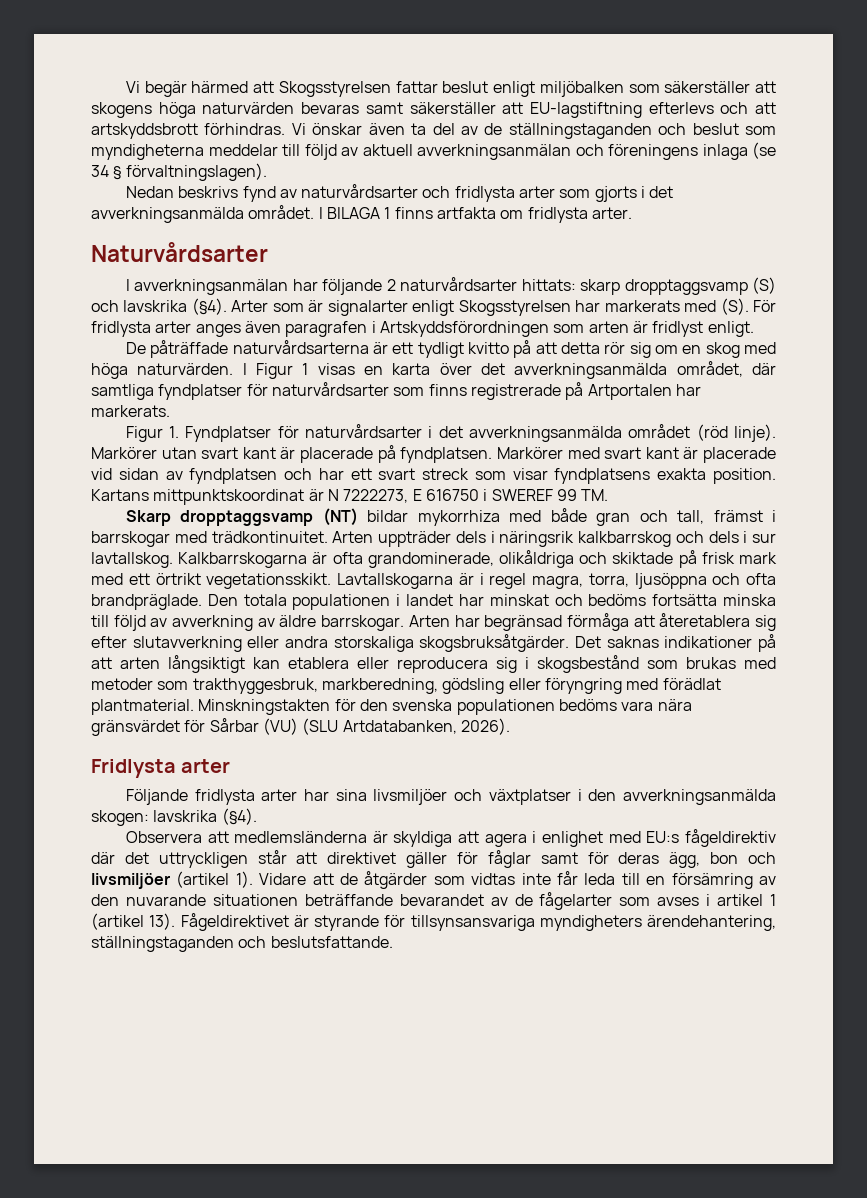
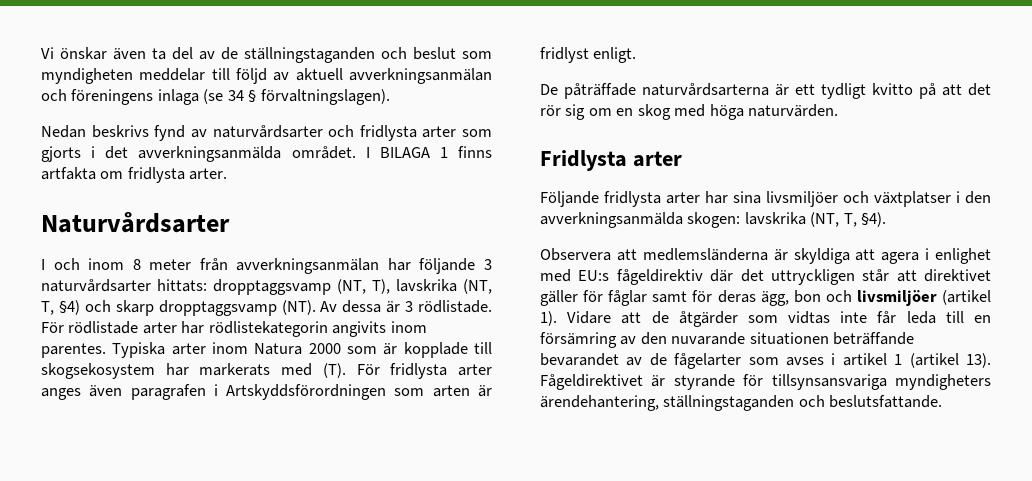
- Vi begär härmed att Skogsstyrelsen fattar beslut enligt miljöbalken som säkerställer att skogens höga naturvärden bevaras samt säkerställer att EU-lagstiftning efterlevs och att artskyddsbrott förhindras. Vi önskar även ta del av de ställningstaganden och beslut som myndigheterna meddelar till följd av aktuell avverkningsanmälan och föreningens inlaga (se 34 § förvaltningslagen).
+ Vi önskar även ta del av de ställningstaganden och beslut som myndigheten meddelar till följd av aktuell avverkningsanmälan och föreningens inlaga (se 34 § förvaltningslagen).
- I avverkningsanmälan har följande 2 naturvårdsarter hittats: skarp dropptaggsvamp (S) och lavskrika (§4). Arter som är signalarter enligt Skogsstyrelsen har markerats med (S). För fridlysta arter anges även paragrafen i Artskyddsförordningen som arten är fridlyst enligt.
+ I och inom 8 meter från avverkningsanmälan har följande 3 naturvårdsarter hittats: dropptaggsvamp (NT, T), lavskrika (NT, T, §4) och skarp dropptaggsvamp (NT). Av dessa är 3 rödlistade. För rödlistade arter har rödlistekategorin angivits inom parentes. Typiska arter inom Natura 2000 som är kopplade till skogsekosystem har markerats med (T). För fridlysta arter anges även paragrafen i Artskyddsförordningen som arten är fridlyst enligt.
- De påträffade naturvårdsarterna är ett tydligt kvitto på att detta rör sig om en skog med höga naturvärden. I Figur 1 visas en karta över det avverkningsanmälda området, där samtliga fyndplatser för naturvårdsarter som finns registrerade på Artportalen har markerats.
- Figur 1. Fyndplatser för naturvårdsarter i det avverkningsanmälda området (röd linje). Markörer utan svart kant är placerade på fyndplatsen. Markörer med svart kant är placerade vid sidan av fyndplatsen och har ett svart streck som visar fyndplatsens exakta position. Kartans mittpunktskoordinat är N 7222273, E 616750 i SWEREF 99 TM.
- Skarp dropptaggsvamp (NT) bildar mykorrhiza med både gran och tall, främst i barrskogar med trädkontinuitet. Arten uppträder dels i näringsrik kalkbarrskog och dels i sur lavtallskog. Kalkbarrskogarna är ofta grandominerade, olikåldriga och skiktade på frisk mark med ett örtrikt vegetationsskikt. Lavtallskogarna är i regel magra, torra, ljusöppna och ofta brandpräglade. Den totala populationen i landet har minskat och bedöms fortsätta minska till följd av avverkning av äldre barrskogar. Arten har begränsad förmåga att återetablera sig efter slutavverkning eller andra storskaliga skogsbruksåtgärder. Det saknas indikationer på att arten långsiktigt kan etablera eller reproducera sig i skogsbestånd som brukas med metoder som trakthyggesbruk, markberedning, gödsling eller föryngring med förädlat plantmaterial. Minskningstakten för den svenska populationen bedöms vara nära gränsvärdet för Sårbar (VU) (SLU Artdatabanken, 2026).
+ De påträffade naturvårdsarterna är ett tydligt kvitto på att det rör sig om en skog med höga naturvärden.
- Följande fridlysta arter har sina livsmiljöer och växtplatser i den avverkningsanmälda skogen: lavskrika (§4).
+ Följande fridlysta arter har sina livsmiljöer och växtplatser i den avverkningsanmälda skogen: lavskrika (NT, T, §4).

